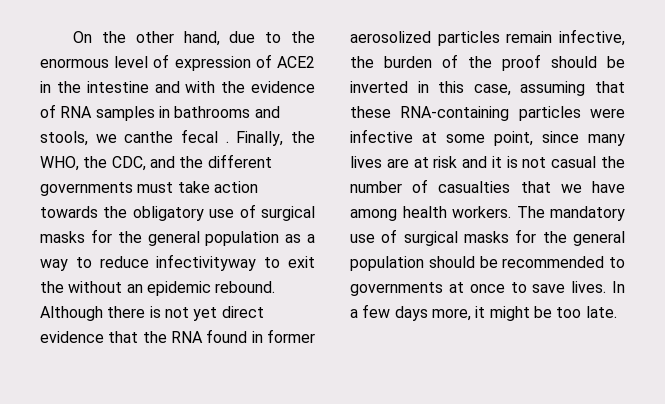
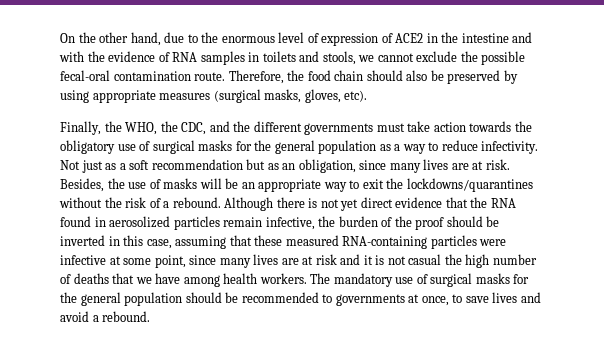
- On the other hand, due to the enormous level of expression of ACE2 in the intestine and with the evidence of RNA samples in bathrooms and stools, we canthe fecal . Finally, the WHO, the CDC, and the different governments must take action towards the obligatory use of surgical masks for the general population as a way to reduce infectivityway to exit the without an epidemic rebound.
+ On the other hand, due to the enormous level of expression of ACE2 in the intestine and with the evidence of RNA samples in toilets and stools, we cannot exclude the possible fecal-oral contamination route. Therefore, the food chain should also be preserved by using appropriate measures (surgical masks, gloves, etc).
+ Finally, the WHO, the CDC, and the different governments must take action towards the obligatory use of surgical masks for the general population as a way to reduce infectivity. Not just as a soft recommendation but as an obligation, since many lives are at risk. Besides, the use of masks will be an appropriate way to exit the lockdowns/quarantines without the risk of a rebound.
- Although there is not yet direct evidence that the RNA found in former aerosolized particles remain infective, the burden of the proof should be inverted in this case, assuming that these RNA-containing particles were infective at some point, since many lives are at risk and it is not casual the number of casualties that we have among health workers.
+ Although there is not yet direct evidence that the RNA found in aerosolized particles remain infective, the burden of the proof should be inverted in this case, assuming that these measured RNA-containing particles were infective at some point, since many lives are at risk and it is not casual the high number of deaths that we have among health workers.
- The mandatory use of surgical masks for the general population should be recommended to governments at once to save lives. In a few days more, it might be too late.
+ The mandatory use of surgical masks for the general population should be recommended to governments at once, to save lives and avoid a rebound.

